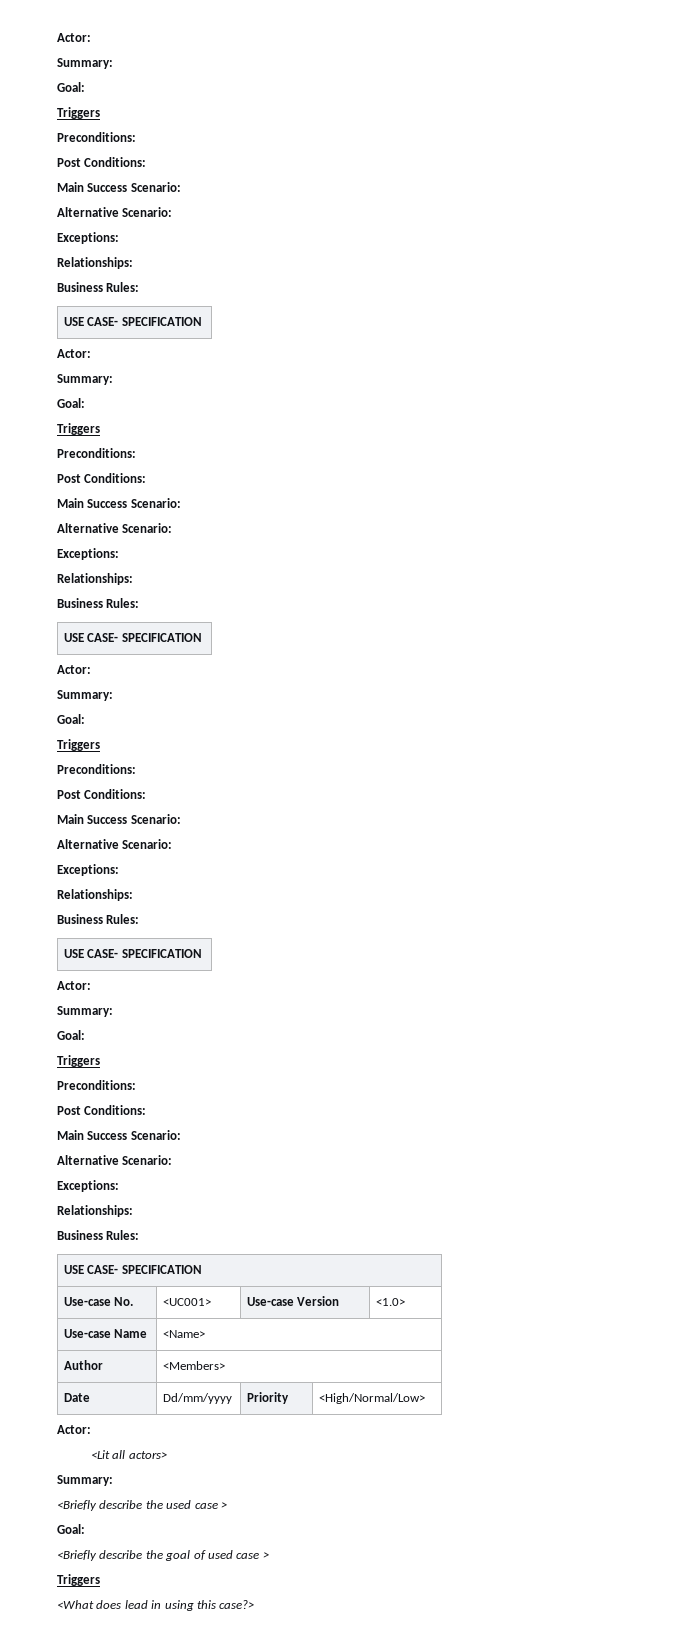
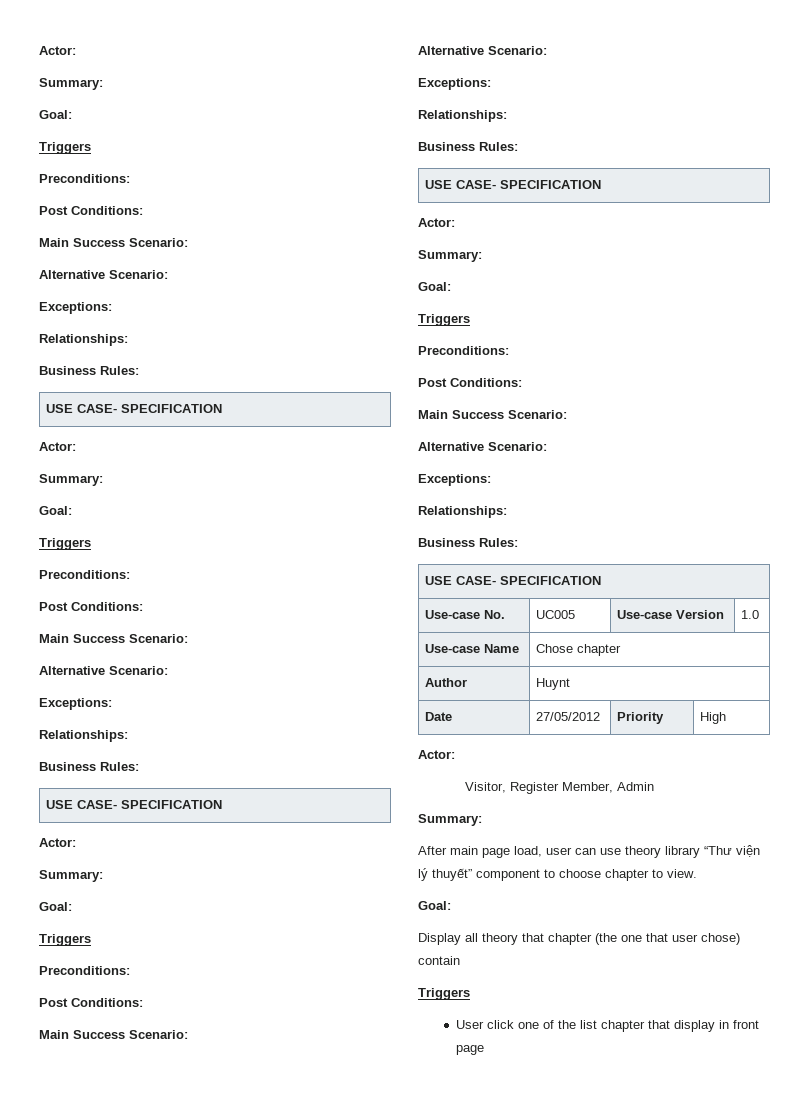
- Use-case No. | <UC001> | Use-case Version | <1.0>
+ Use-case No. | UC005 | Use-case Version | 1.0
- Use-case Name | <Name>
+ Use-case Name | Chose chapter
- Author | <Members>
+ Author | Huynt
- Date | Dd/mm/yyyy | Priority | <High/Normal/Low>
+ Date | 27/05/2012 | Priority | High
  Actor:
- <Lit all actors>
+ Visitor, Register Member, Admin
  Summary:
- <Briefly describe the used case >
+ After main page load, user can use theory library “Thư viện lý thuyết” component to choose chapter to view.
  Goal:
- <Briefly describe the goal of used case >
+ Display all theory that chapter (the one that user chose) contain
  Triggers
- <What does lead in using this case?>
+ User click one of the list chapter that display in front page

